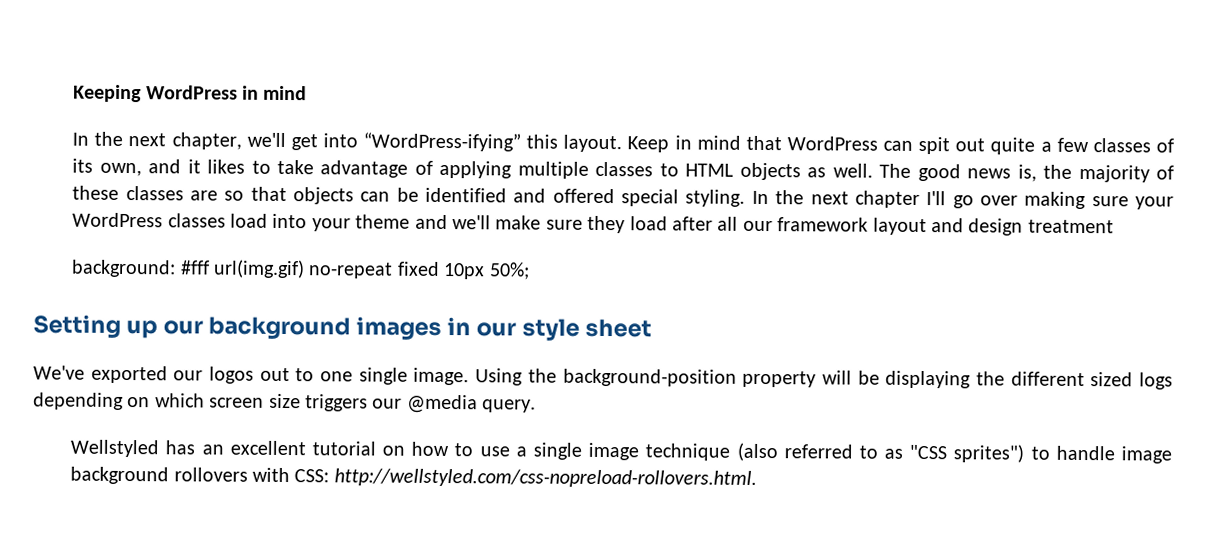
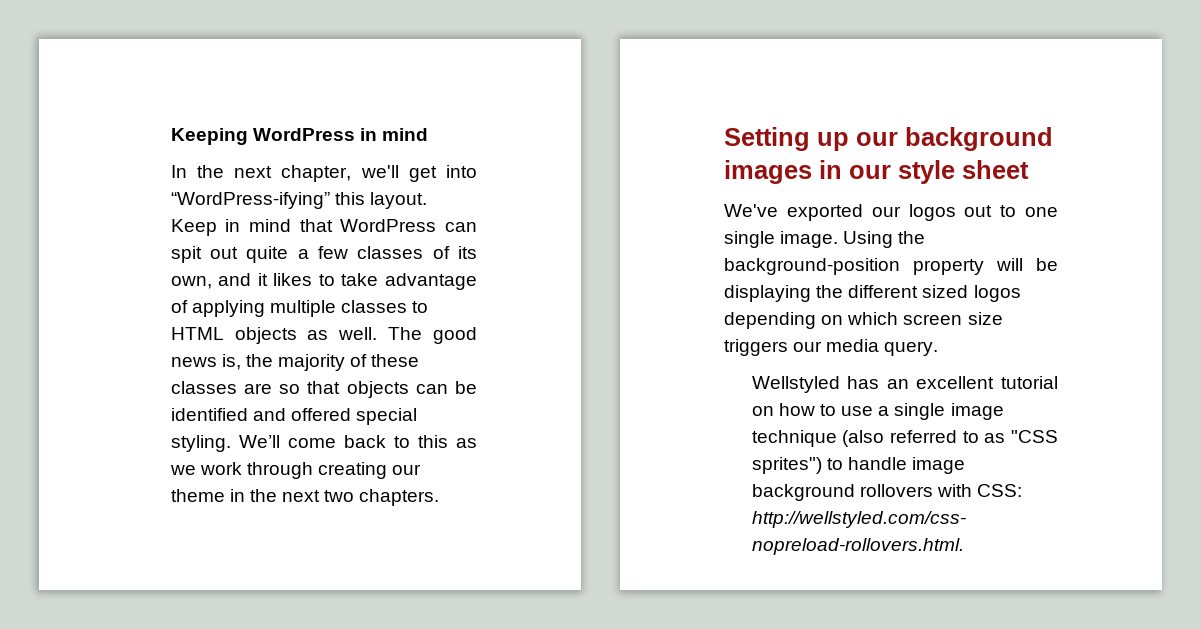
- In the next chapter I'll go over making sure your WordPress classes load into your theme and we'll make sure they load after all our framework layout and design treatment
- background: #fff url(img.gif) no-repeat fixed 10px 50%;
+ We’ll come back to this as we work through creating our theme in the next two chapters.
- Using the background-position property will be displaying the different sized logs depending on which screen size triggers our @media query.
+ Using the background-position property will be displaying the different sized logos depending on which screen size triggers our media query.

